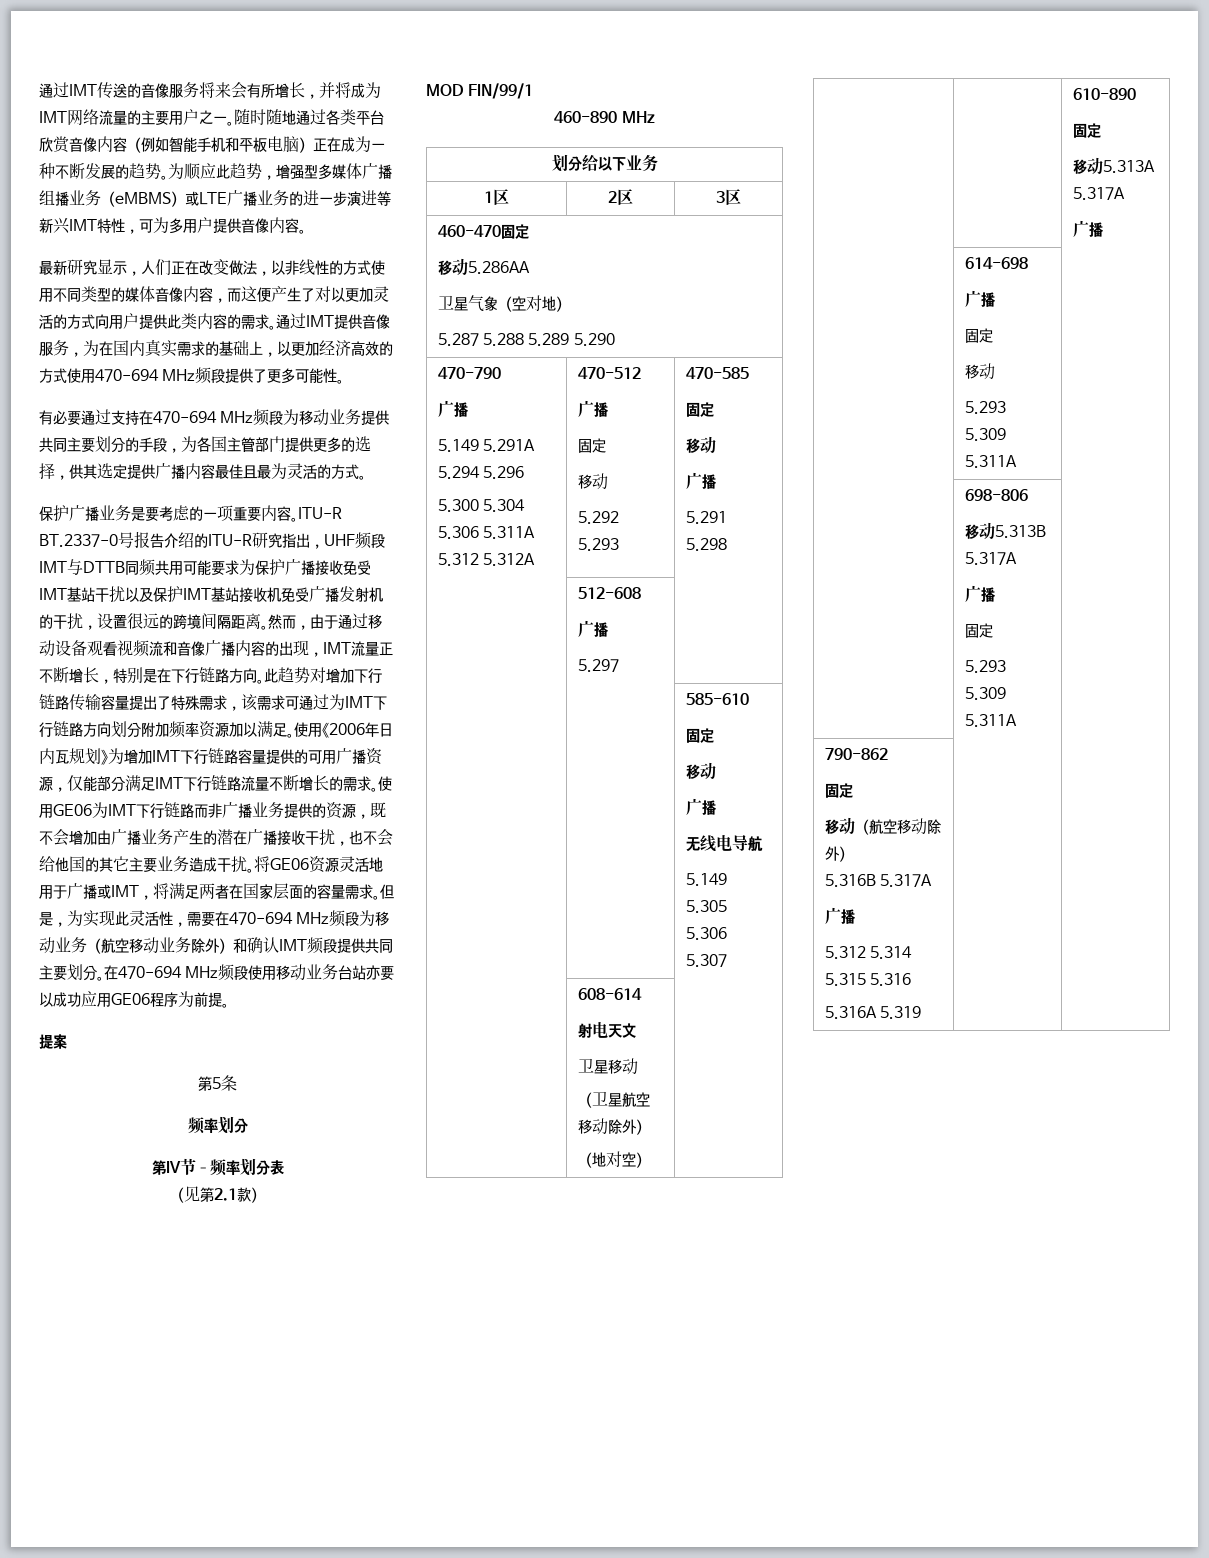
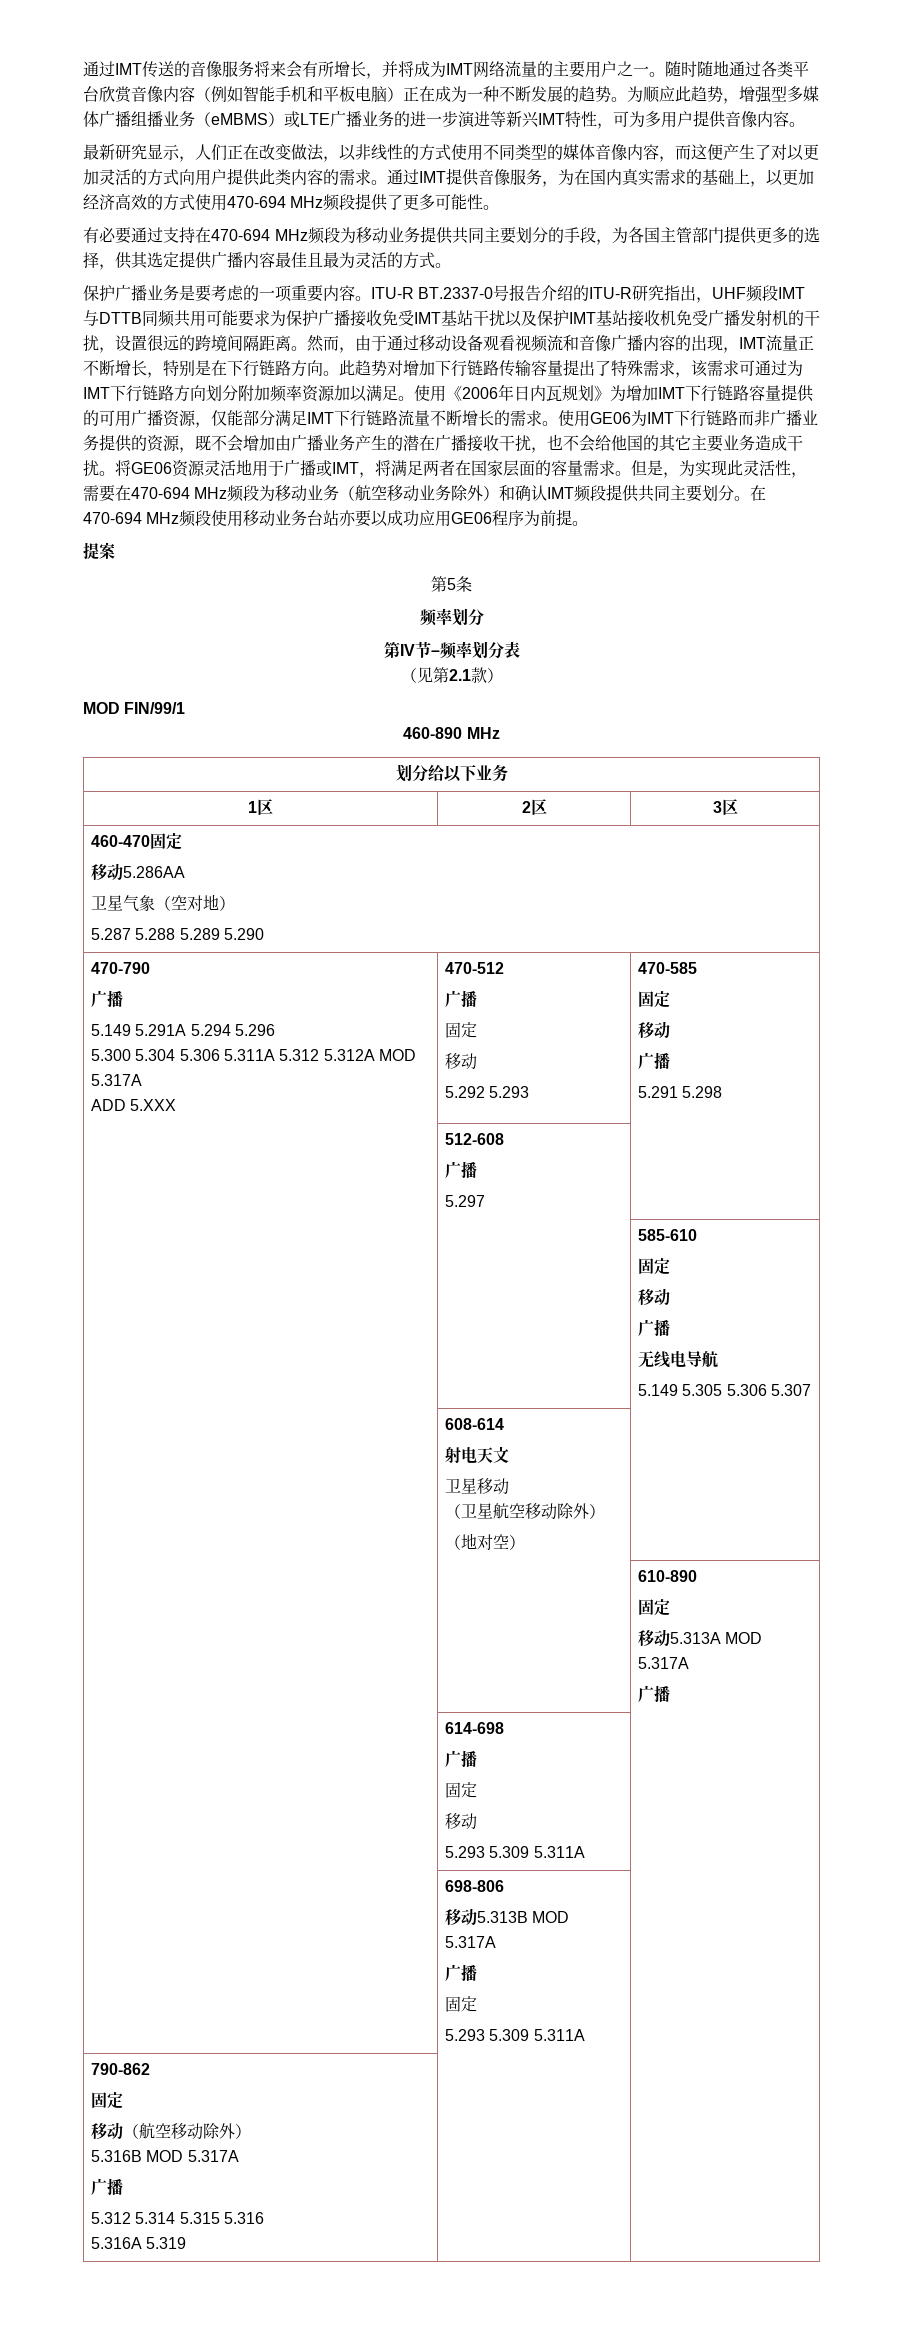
  470-790
  广播
  5.149 5.291A 5.294 5.296
- 5.300 5.304 5.306 5.311A 5.312 5.312A | 470-512
+ 5.300 5.304 5.306 5.311A 5.312 5.312A MOD 5.317A
+ ADD 5.XXX | 470-512
  | | 610-890
  固定
- 移动5.313A 5.317A
+ 移动5.313A MOD 5.317A
  | 698-806
- 移动5.313B 5.317A
+ 移动5.313B MOD 5.317A
  790-862
  固定
  移动（航空移动除外）
- 5.316B 5.317A
+ 5.316B MOD 5.317A

